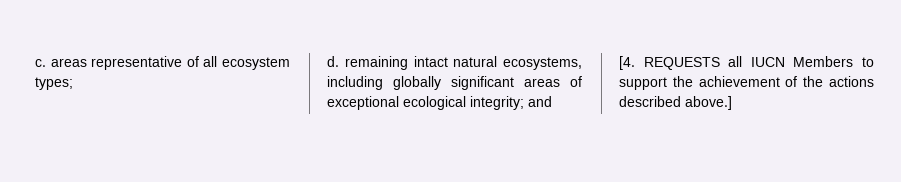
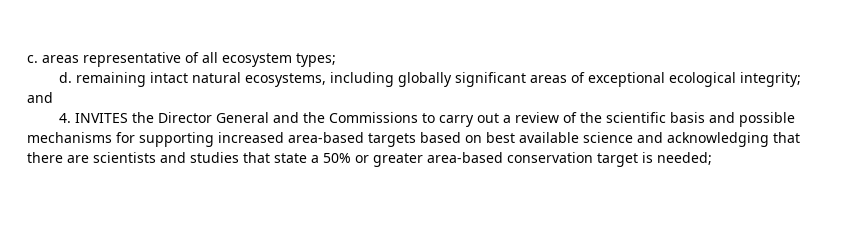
- [4. REQUESTS all IUCN Members to support the achievement of the actions described above.]
+ 4. INVITES the Director General and the Commissions to carry out a review of the scientific basis and possible mechanisms for supporting increased area-based targets based on best available science and acknowledging that there are scientists and studies that state a 50% or greater area-based conservation target is needed;

